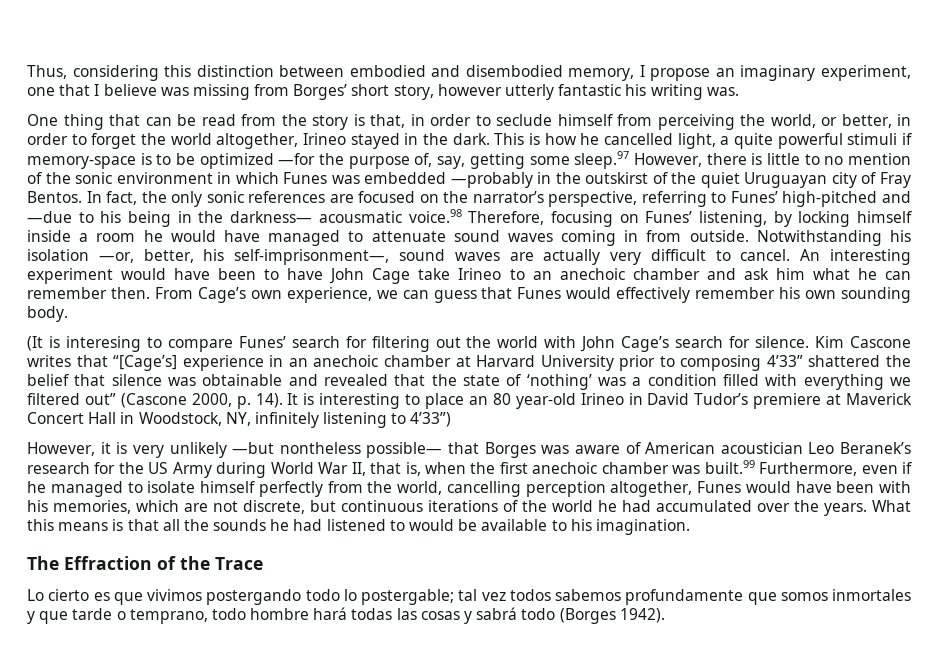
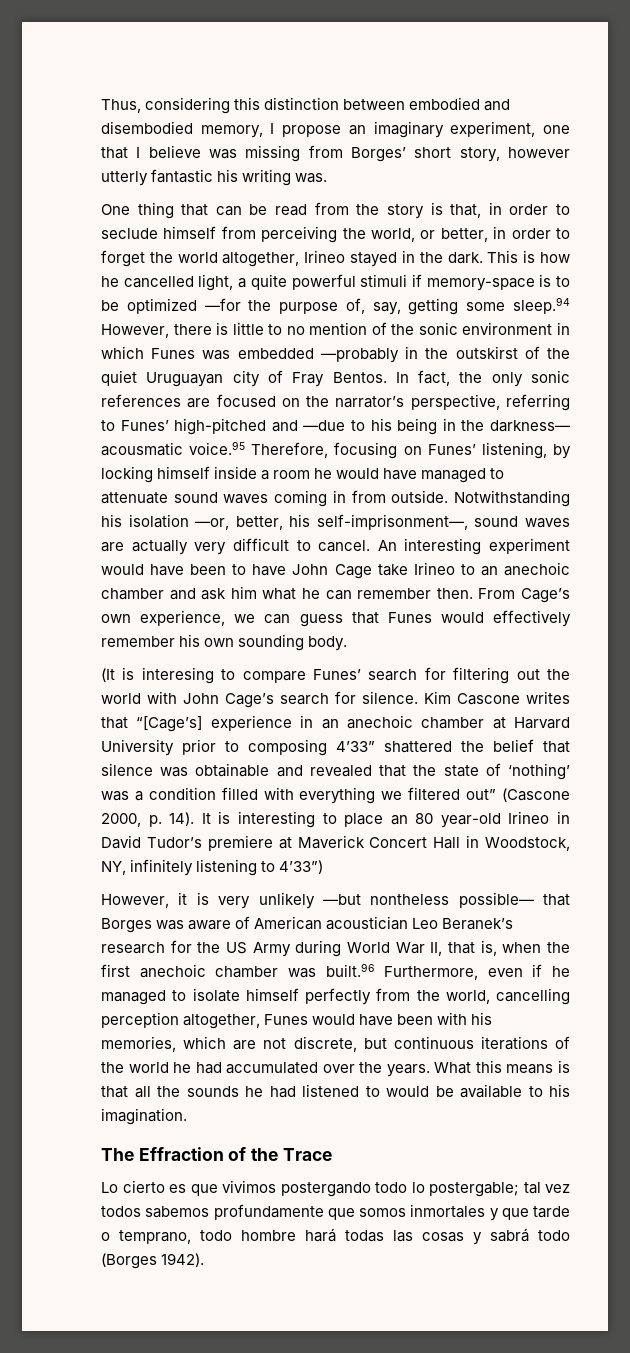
- This is how he cancelled light, a quite powerful stimuli if memory-space is to be optimized —for the purpose of, say, getting some sleep.97 However, there is little to no mention of the sonic environment in which Funes was embedded —probably in the outskirst of the quiet Uruguayan city of Fray Bentos.
+ This is how he cancelled light, a quite powerful stimuli if memory-space is to be optimized —for the purpose of, say, getting some sleep.94 However, there is little to no mention of the sonic environment in which Funes was embedded —probably in the outskirst of the quiet Uruguayan city of Fray Bentos.
- In fact, the only sonic references are focused on the narrator’s perspective, referring to Funes’ high-pitched and —due to his being in the darkness— acousmatic voice.98 Therefore, focusing on Funes’ listening, by locking himself inside a room he would have managed to attenuate sound waves coming in from outside.
+ In fact, the only sonic references are focused on the narrator’s perspective, referring to Funes’ high-pitched and —due to his being in the darkness— acousmatic voice.95 Therefore, focusing on Funes’ listening, by locking himself inside a room he would have managed to attenuate sound waves coming in from outside.
- However, it is very unlikely —but nontheless possible— that Borges was aware of American acoustician Leo Beranek’s research for the US Army during World War II, that is, when the first anechoic chamber was built.99 Furthermore, even if he managed to isolate himself perfectly from the world, cancelling perception altogether, Funes would have been with his memories, which are not discrete, but continuous iterations of the world he had accumulated over the years.
+ However, it is very unlikely —but nontheless possible— that Borges was aware of American acoustician Leo Beranek’s research for the US Army during World War II, that is, when the first anechoic chamber was built.96 Furthermore, even if he managed to isolate himself perfectly from the world, cancelling perception altogether, Funes would have been with his memories, which are not discrete, but continuous iterations of the world he had accumulated over the years.

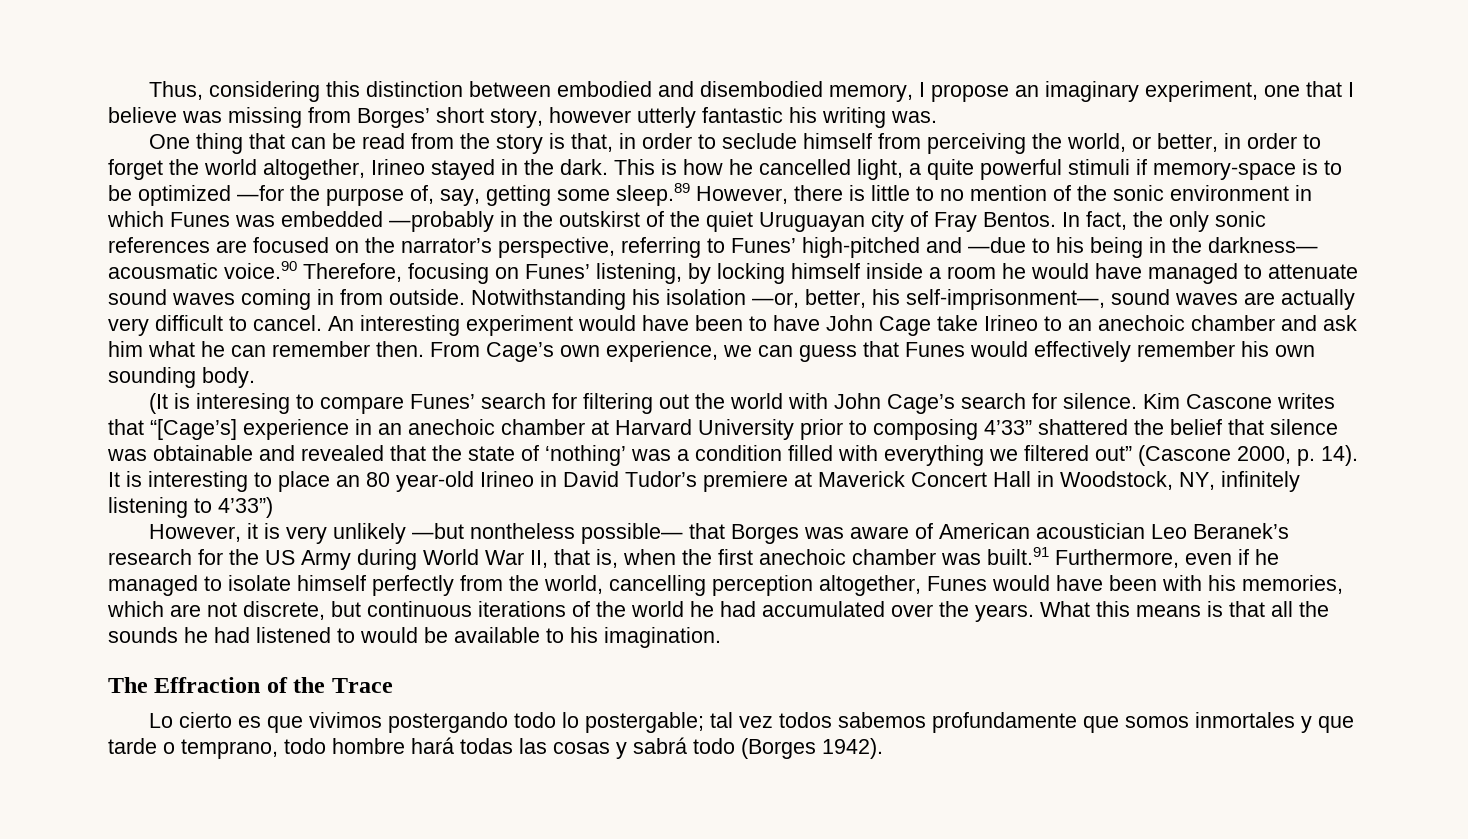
- This is how he cancelled light, a quite powerful stimuli if memory-space is to be optimized —for the purpose of, say, getting some sleep.94 However, there is little to no mention of the sonic environment in which Funes was embedded —probably in the outskirst of the quiet Uruguayan city of Fray Bentos.
+ This is how he cancelled light, a quite powerful stimuli if memory-space is to be optimized —for the purpose of, say, getting some sleep.89 However, there is little to no mention of the sonic environment in which Funes was embedded —probably in the outskirst of the quiet Uruguayan city of Fray Bentos.
- In fact, the only sonic references are focused on the narrator’s perspective, referring to Funes’ high-pitched and —due to his being in the darkness— acousmatic voice.95 Therefore, focusing on Funes’ listening, by locking himself inside a room he would have managed to attenuate sound waves coming in from outside.
+ In fact, the only sonic references are focused on the narrator’s perspective, referring to Funes’ high-pitched and —due to his being in the darkness— acousmatic voice.90 Therefore, focusing on Funes’ listening, by locking himself inside a room he would have managed to attenuate sound waves coming in from outside.
- However, it is very unlikely —but nontheless possible— that Borges was aware of American acoustician Leo Beranek’s research for the US Army during World War II, that is, when the first anechoic chamber was built.96 Furthermore, even if he managed to isolate himself perfectly from the world, cancelling perception altogether, Funes would have been with his memories, which are not discrete, but continuous iterations of the world he had accumulated over the years.
+ However, it is very unlikely —but nontheless possible— that Borges was aware of American acoustician Leo Beranek’s research for the US Army during World War II, that is, when the first anechoic chamber was built.91 Furthermore, even if he managed to isolate himself perfectly from the world, cancelling perception altogether, Funes would have been with his memories, which are not discrete, but continuous iterations of the world he had accumulated over the years.

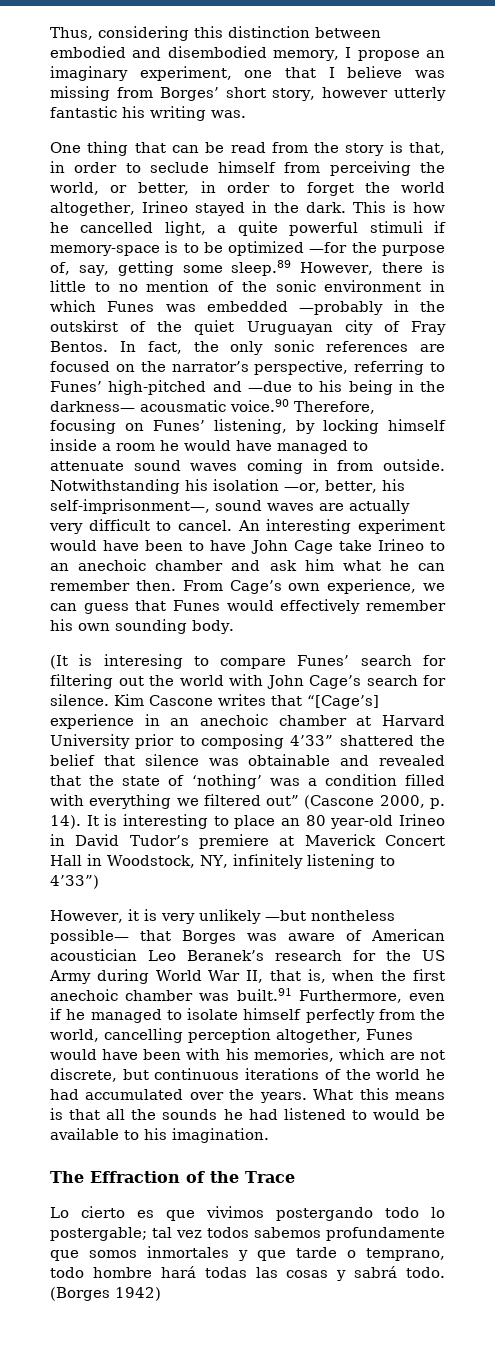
- Lo cierto es que vivimos postergando todo lo postergable; tal vez todos sabemos profundamente que somos inmortales y que tarde o temprano, todo hombre hará todas las cosas y sabrá todo (Borges 1942).
+ Lo cierto es que vivimos postergando todo lo postergable; tal vez todos sabemos profundamente que somos inmortales y que tarde o temprano, todo hombre hará todas las cosas y sabrá todo. (Borges 1942)

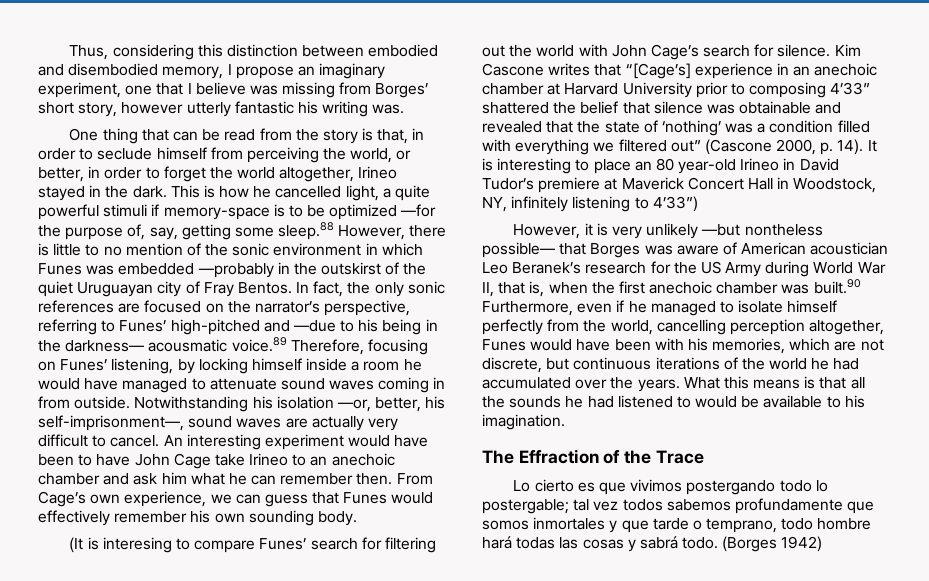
- This is how he cancelled light, a quite powerful stimuli if memory-space is to be optimized —for the purpose of, say, getting some sleep.89 However, there is little to no mention of the sonic environment in which Funes was embedded —probably in the outskirst of the quiet Uruguayan city of Fray Bentos.
+ This is how he cancelled light, a quite powerful stimuli if memory-space is to be optimized —for the purpose of, say, getting some sleep.88 However, there is little to no mention of the sonic environment in which Funes was embedded —probably in the outskirst of the quiet Uruguayan city of Fray Bentos.
- In fact, the only sonic references are focused on the narrator’s perspective, referring to Funes’ high-pitched and —due to his being in the darkness— acousmatic voice.90 Therefore, focusing on Funes’ listening, by locking himself inside a room he would have managed to attenuate sound waves coming in from outside.
+ In fact, the only sonic references are focused on the narrator’s perspective, referring to Funes’ high-pitched and —due to his being in the darkness— acousmatic voice.89 Therefore, focusing on Funes’ listening, by locking himself inside a room he would have managed to attenuate sound waves coming in from outside.
- However, it is very unlikely —but nontheless possible— that Borges was aware of American acoustician Leo Beranek’s research for the US Army during World War II, that is, when the first anechoic chamber was built.91 Furthermore, even if he managed to isolate himself perfectly from the world, cancelling perception altogether, Funes would have been with his memories, which are not discrete, but continuous iterations of the world he had accumulated over the years.
+ However, it is very unlikely —but nontheless possible— that Borges was aware of American acoustician Leo Beranek’s research for the US Army during World War II, that is, when the first anechoic chamber was built.90 Furthermore, even if he managed to isolate himself perfectly from the world, cancelling perception altogether, Funes would have been with his memories, which are not discrete, but continuous iterations of the world he had accumulated over the years.

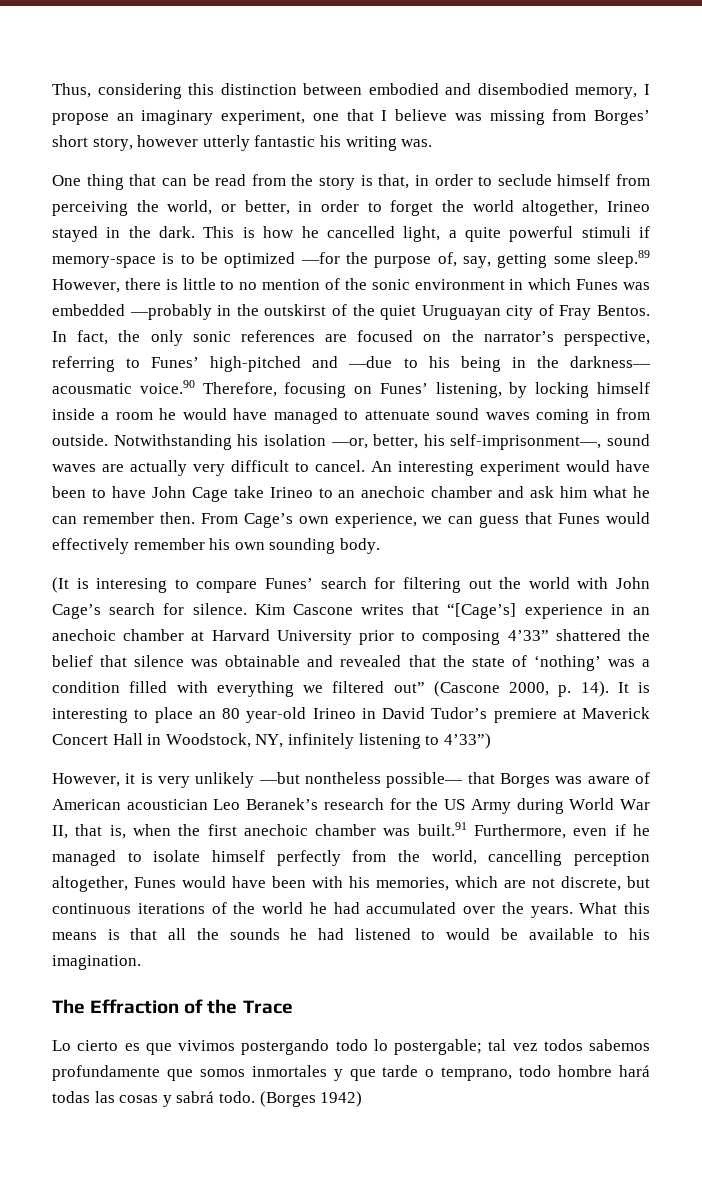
- This is how he cancelled light, a quite powerful stimuli if memory-space is to be optimized —for the purpose of, say, getting some sleep.88 However, there is little to no mention of the sonic environment in which Funes was embedded —probably in the outskirst of the quiet Uruguayan city of Fray Bentos.
+ This is how he cancelled light, a quite powerful stimuli if memory-space is to be optimized —for the purpose of, say, getting some sleep.89 However, there is little to no mention of the sonic environment in which Funes was embedded —probably in the outskirst of the quiet Uruguayan city of Fray Bentos.
- In fact, the only sonic references are focused on the narrator’s perspective, referring to Funes’ high-pitched and —due to his being in the darkness— acousmatic voice.89 Therefore, focusing on Funes’ listening, by locking himself inside a room he would have managed to attenuate sound waves coming in from outside.
+ In fact, the only sonic references are focused on the narrator’s perspective, referring to Funes’ high-pitched and —due to his being in the darkness— acousmatic voice.90 Therefore, focusing on Funes’ listening, by locking himself inside a room he would have managed to attenuate sound waves coming in from outside.
- However, it is very unlikely —but nontheless possible— that Borges was aware of American acoustician Leo Beranek’s research for the US Army during World War II, that is, when the first anechoic chamber was built.90 Furthermore, even if he managed to isolate himself perfectly from the world, cancelling perception altogether, Funes would have been with his memories, which are not discrete, but continuous iterations of the world he had accumulated over the years.
+ However, it is very unlikely —but nontheless possible— that Borges was aware of American acoustician Leo Beranek’s research for the US Army during World War II, that is, when the first anechoic chamber was built.91 Furthermore, even if he managed to isolate himself perfectly from the world, cancelling perception altogether, Funes would have been with his memories, which are not discrete, but continuous iterations of the world he had accumulated over the years.

